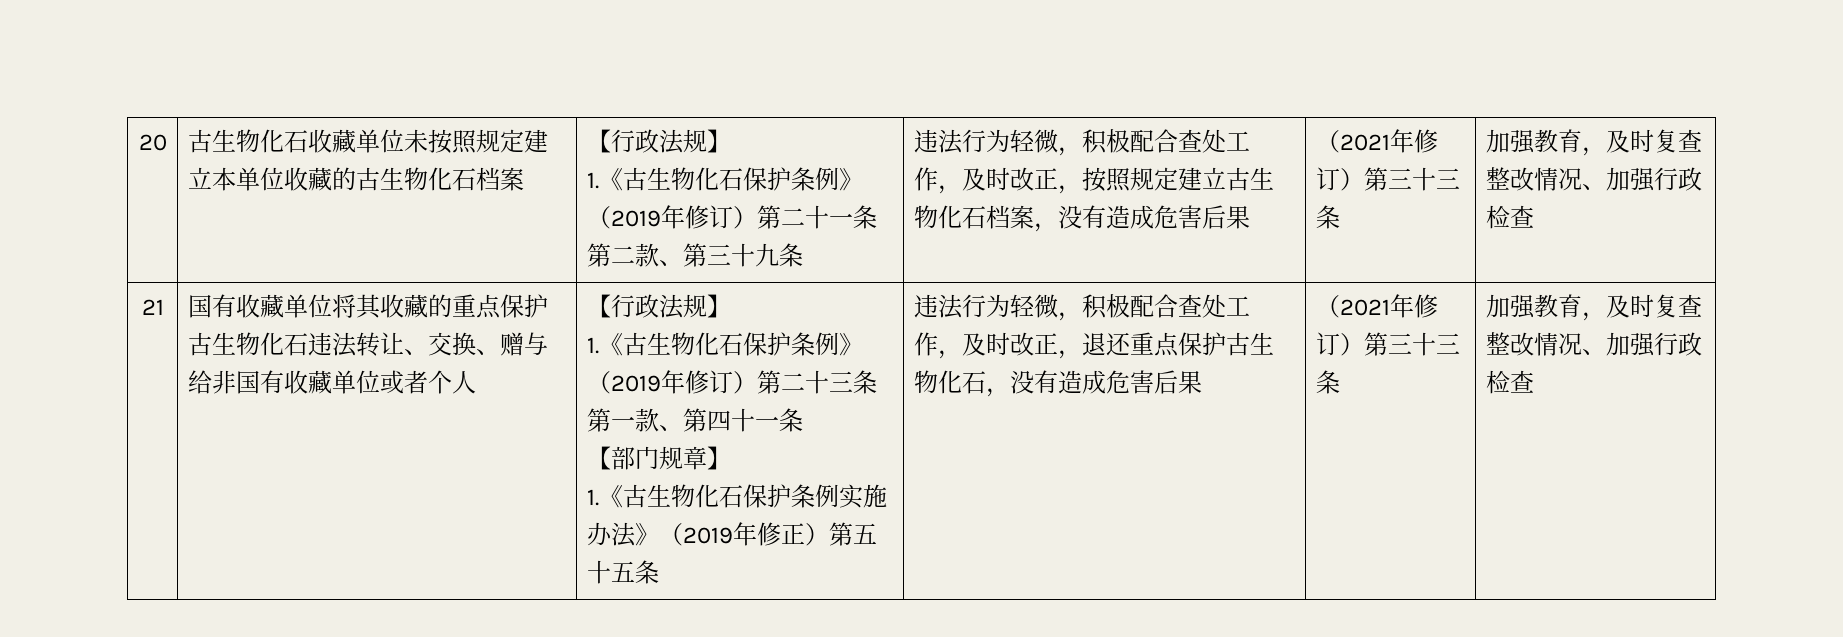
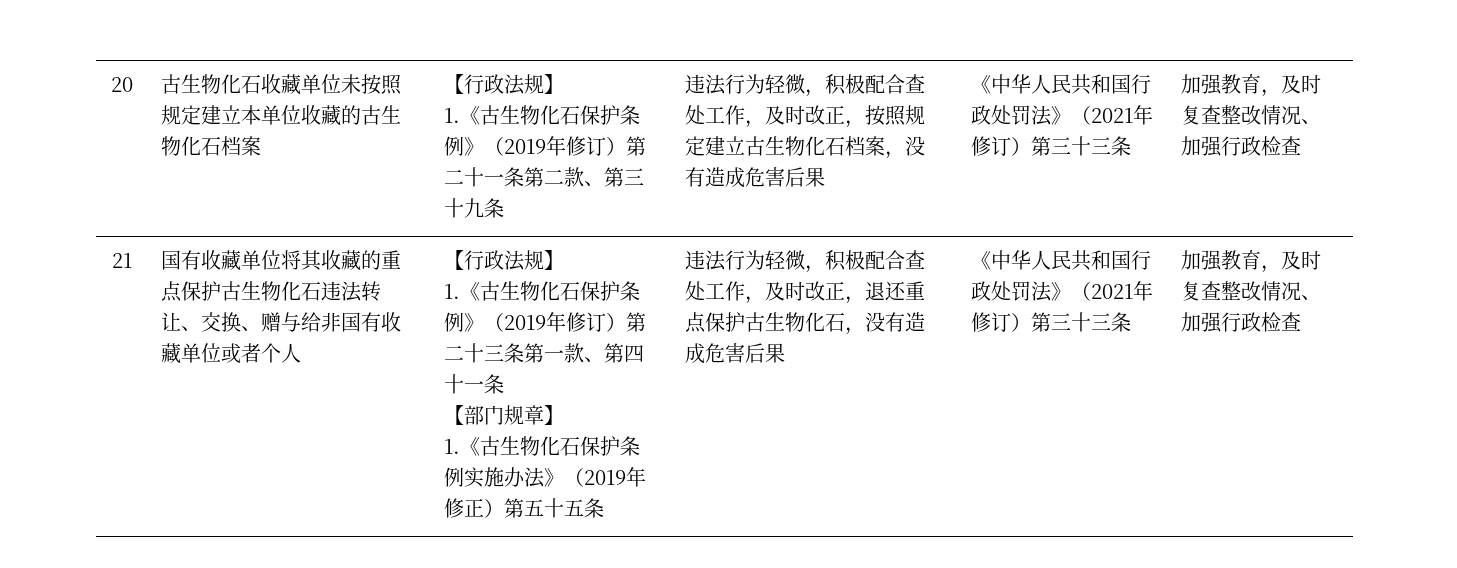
- 违法行为轻微，积极配合查处工作，及时改正，按照规定建立古生物化石档案，没有造成危害后果 | （2021年修订）第三十三条
+ 违法行为轻微，积极配合查处工作，及时改正，按照规定建立古生物化石档案，没有造成危害后果 | 《中华人民共和国行政处罚法》（2021年修订）第三十三条
- 违法行为轻微，积极配合查处工作，及时改正，退还重点保护古生物化石，没有造成危害后果 | （2021年修订）第三十三条
+ 违法行为轻微，积极配合查处工作，及时改正，退还重点保护古生物化石，没有造成危害后果 | 《中华人民共和国行政处罚法》（2021年修订）第三十三条

